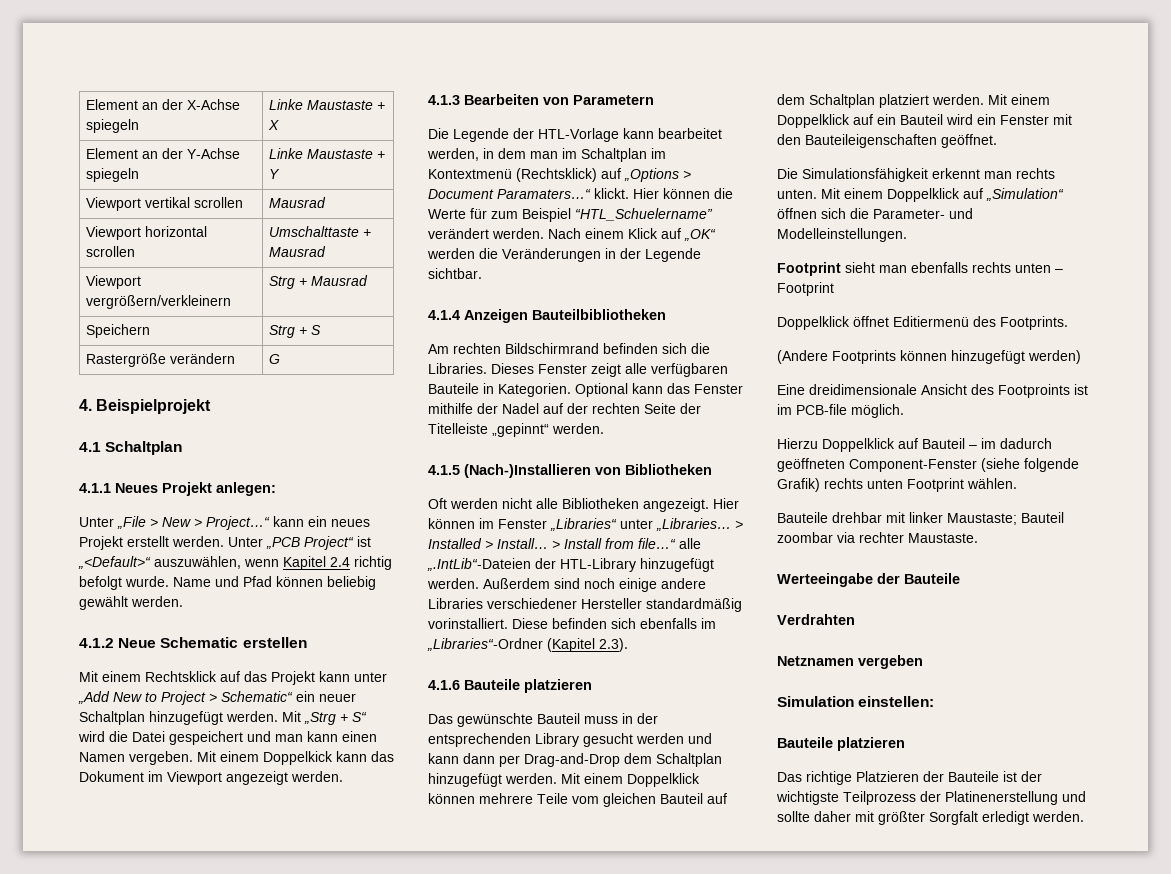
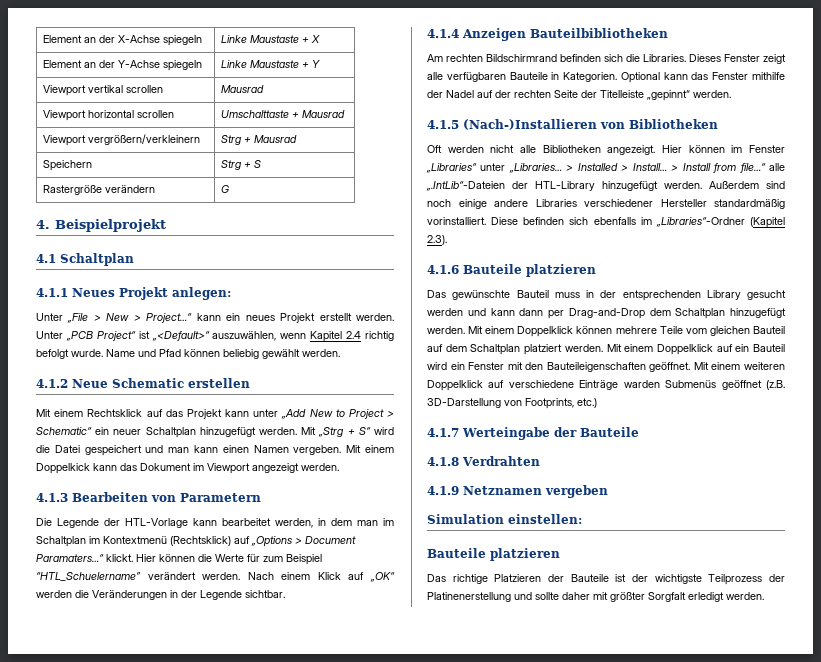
- Mit einem Doppelklick auf ein Bauteil wird ein Fenster mit den Bauteileigenschaften geöffnet.
- Die Simulationsfähigkeit erkennt man rechts unten. Mit einem Doppelklick auf „Simulation“ öffnen sich die Parameter- und Modelleinstellungen.
- Footprint sieht man ebenfalls rechts unten – Footprint
- Doppelklick öffnet Editiermenü des Footprints.
- (Andere Footprints können hinzugefügt werden)
- Eine dreidimensionale Ansicht des Footproints ist im PCB-file möglich.
- Hierzu Doppelklick auf Bauteil – im dadurch geöffneten Component-Fenster (siehe folgende Grafik) rechts unten Footprint wählen.
- Bauteile drehbar mit linker Maustaste; Bauteil zoombar via rechter Maustaste.
- Werteeingabe der Bauteile
+ Mit einem Doppelklick auf ein Bauteil wird ein Fenster mit den Bauteileigenschaften geöffnet. Mit einem weiteren Doppelklick auf verschiedene Einträge warden Submenüs geöffnet (z.B. 3D-Darstellung von Footprints, etc.)
+ 4.1.7 Werteingabe der Bauteile
- Verdrahten
+ 4.1.8 Verdrahten
- Netznamen vergeben
+ 4.1.9 Netznamen vergeben

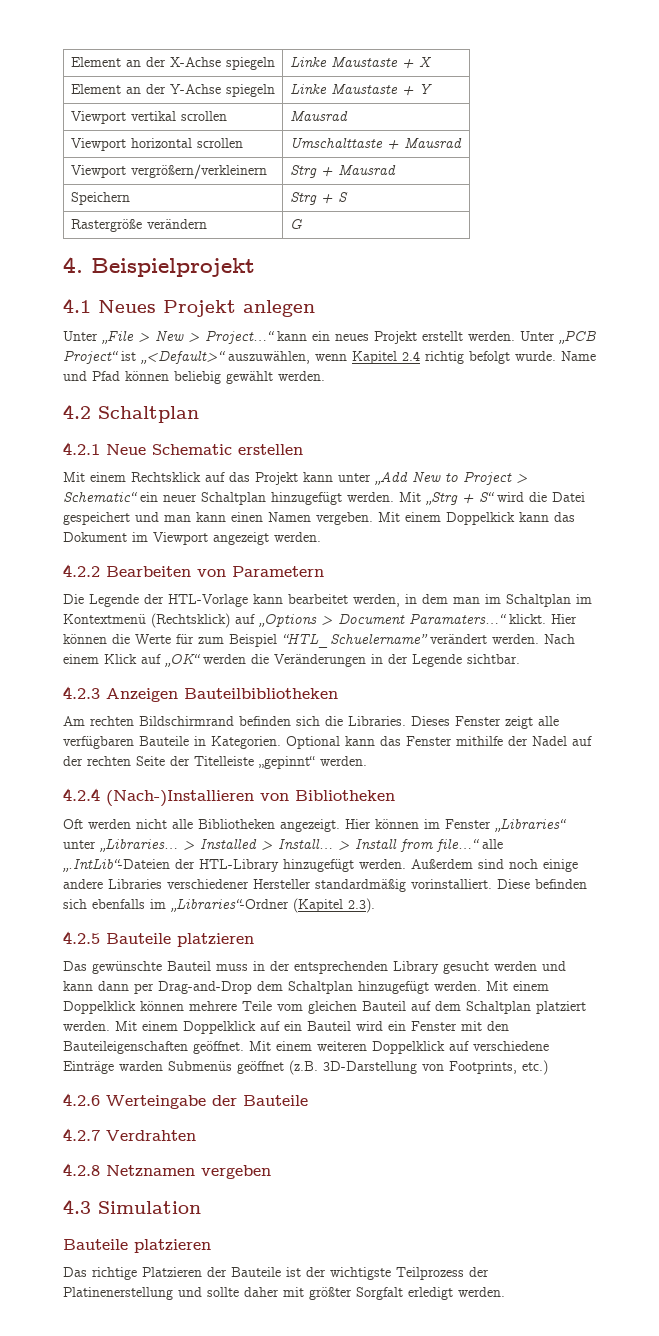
- 4.1 Schaltplan
- 4.1.1 Neues Projekt anlegen:
+ 4.1 Neues Projekt anlegen
- 4.1.2 Neue Schematic erstellen
+ 4.2 Schaltplan
+ 4.2.1 Neue Schematic erstellen
- 4.1.3 Bearbeiten von Parametern
+ 4.2.2 Bearbeiten von Parametern
- 4.1.4 Anzeigen Bauteilbibliotheken
+ 4.2.3 Anzeigen Bauteilbibliotheken
- 4.1.5 (Nach-)Installieren von Bibliotheken
+ 4.2.4 (Nach-)Installieren von Bibliotheken
- 4.1.6 Bauteile platzieren
+ 4.2.5 Bauteile platzieren
- 4.1.7 Werteingabe der Bauteile
+ 4.2.6 Werteingabe der Bauteile
- 4.1.8 Verdrahten
+ 4.2.7 Verdrahten
- 4.1.9 Netznamen vergeben
+ 4.2.8 Netznamen vergeben
- Simulation einstellen:
+ 4.3 Simulation

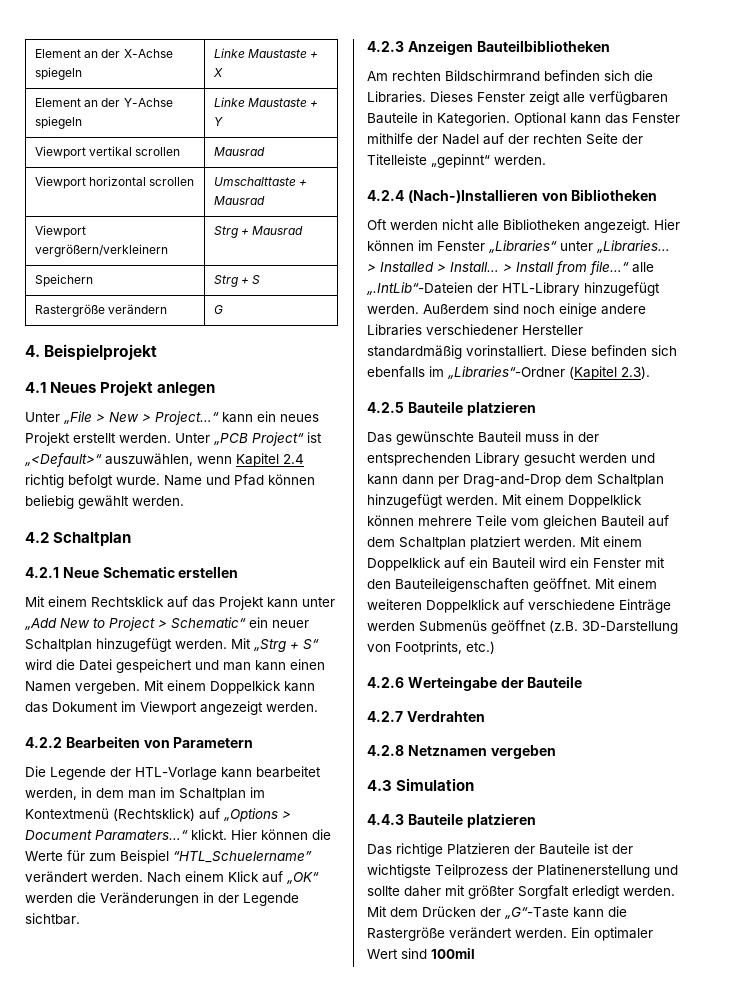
- Mit einem weiteren Doppelklick auf verschiedene Einträge warden Submenüs geöffnet (z.B. 3D-Darstellung von Footprints, etc.)
+ Mit einem weiteren Doppelklick auf verschiedene Einträge werden Submenüs geöffnet (z.B. 3D-Darstellung von Footprints, etc.)
  4.3 Simulation
- Bauteile platzieren
+ 4.4.3 Bauteile platzieren
+ Mit dem Drücken der „G“-Taste kann die Rastergröße verändert werden. Ein optimaler Wert sind 100mil

